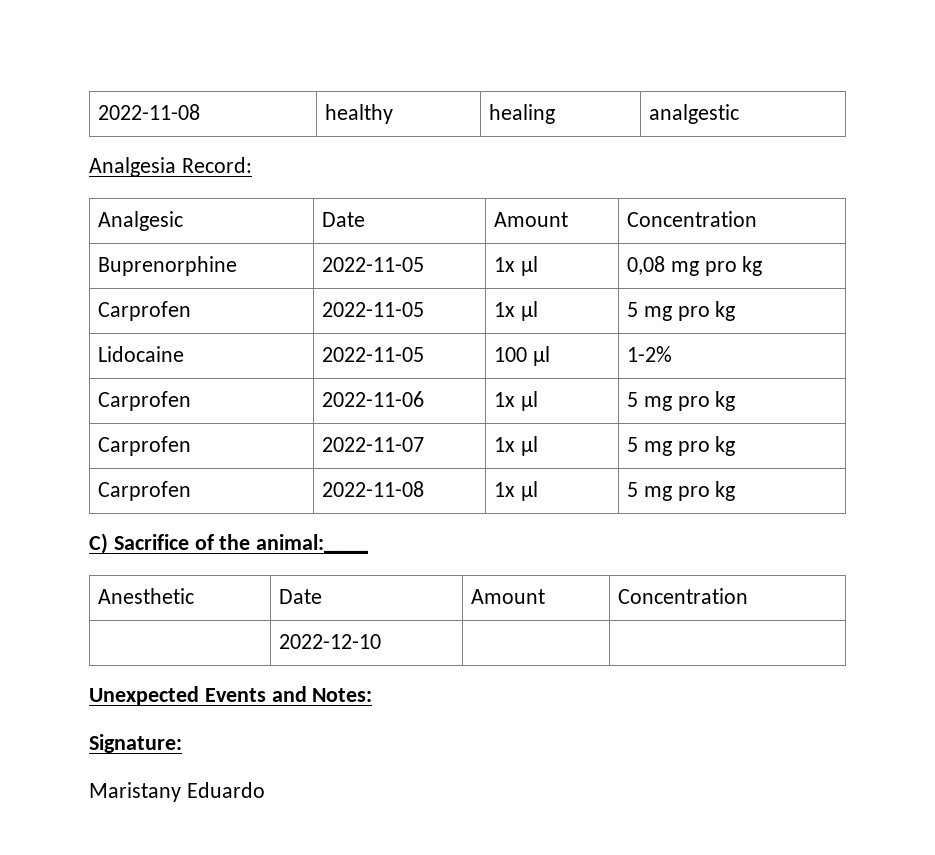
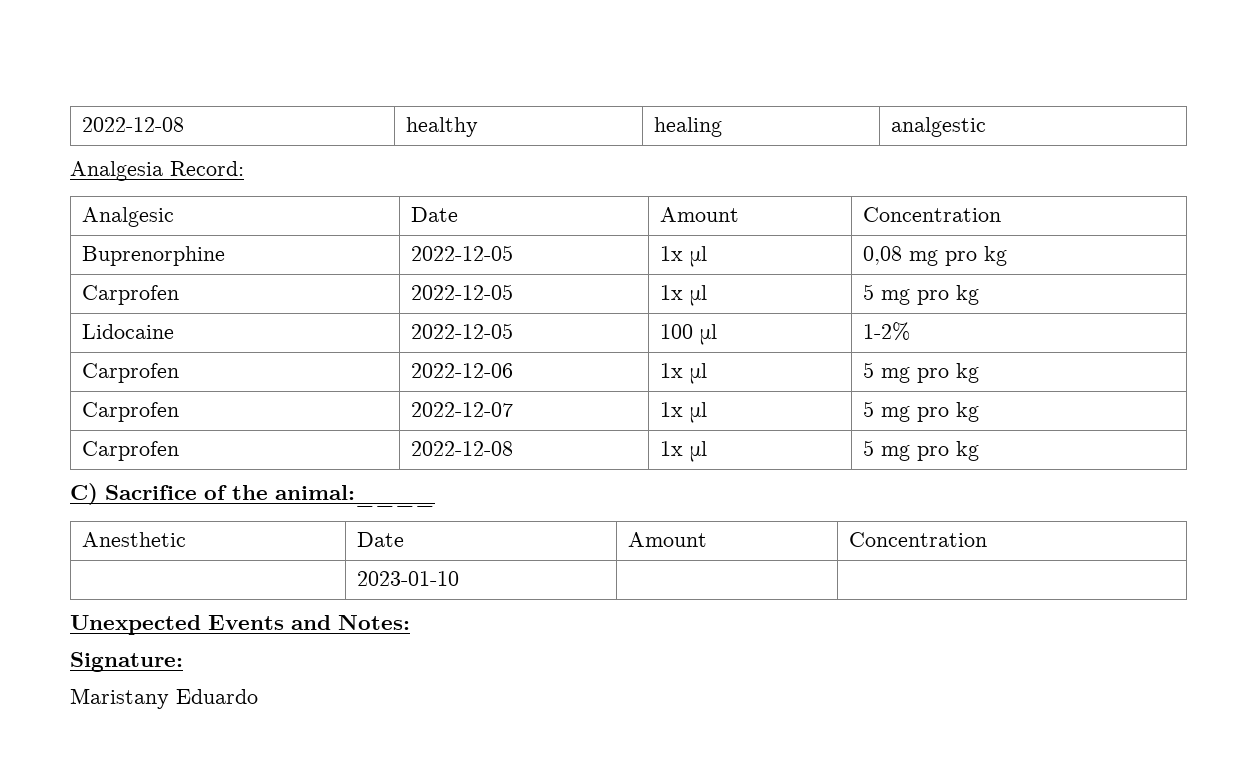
- 2022-11-08 | healthy | healing | analgestic
+ 2022-12-08 | healthy | healing | analgestic
- Buprenorphine | 2022-11-05 | 1x μl | 0,08 mg pro kg
+ Buprenorphine | 2022-12-05 | 1x μl | 0,08 mg pro kg
- Carprofen | 2022-11-05 | 1x μl | 5 mg pro kg
+ Carprofen | 2022-12-05 | 1x μl | 5 mg pro kg
- Lidocaine | 2022-11-05 | 100 μl | 1-2%
+ Lidocaine | 2022-12-05 | 100 μl | 1-2%
- Carprofen | 2022-11-06 | 1x μl | 5 mg pro kg
- Carprofen | 2022-11-07 | 1x μl | 5 mg pro kg
- Carprofen | 2022-11-08 | 1x μl | 5 mg pro kg
+ Carprofen | 2022-12-06 | 1x μl | 5 mg pro kg
+ Carprofen | 2022-12-07 | 1x μl | 5 mg pro kg
+ Carprofen | 2022-12-08 | 1x μl | 5 mg pro kg
- | 2022-12-10 | |
+ | 2023-01-10 | |

